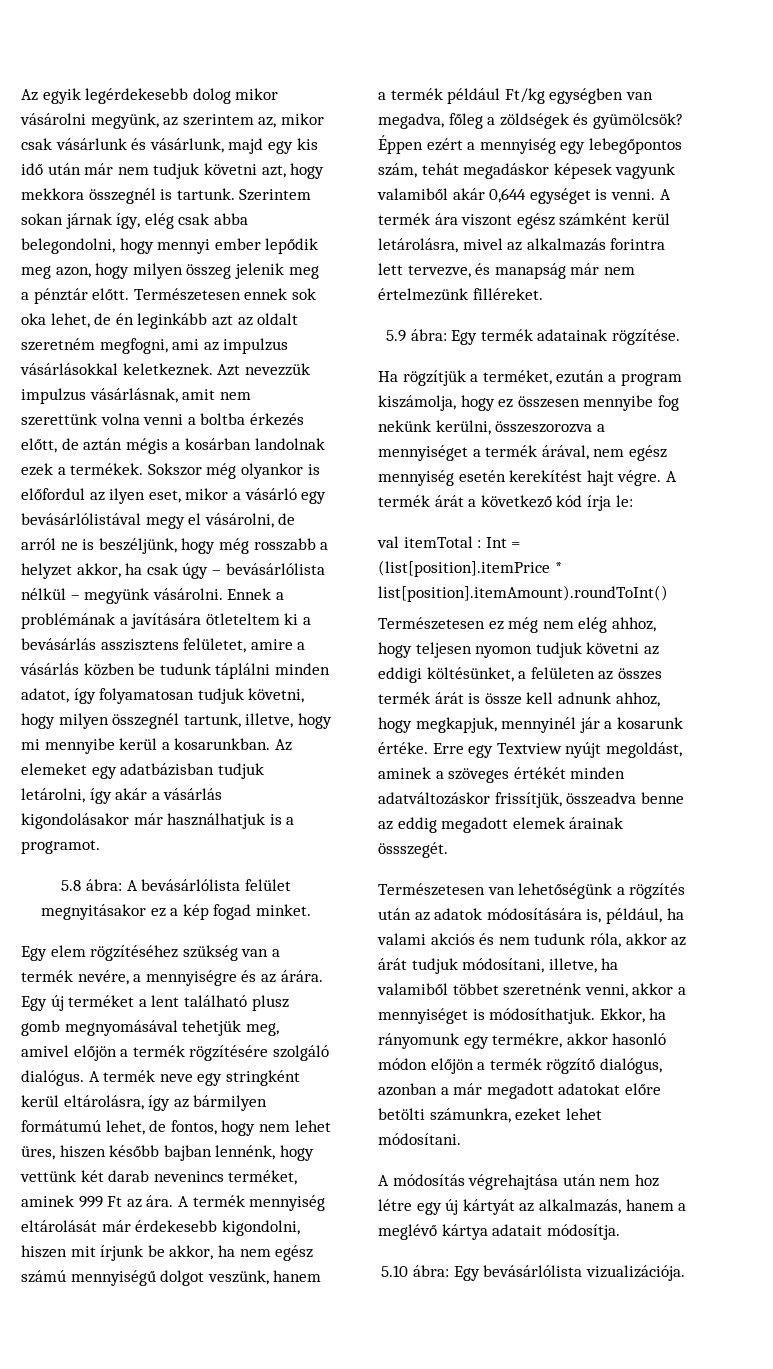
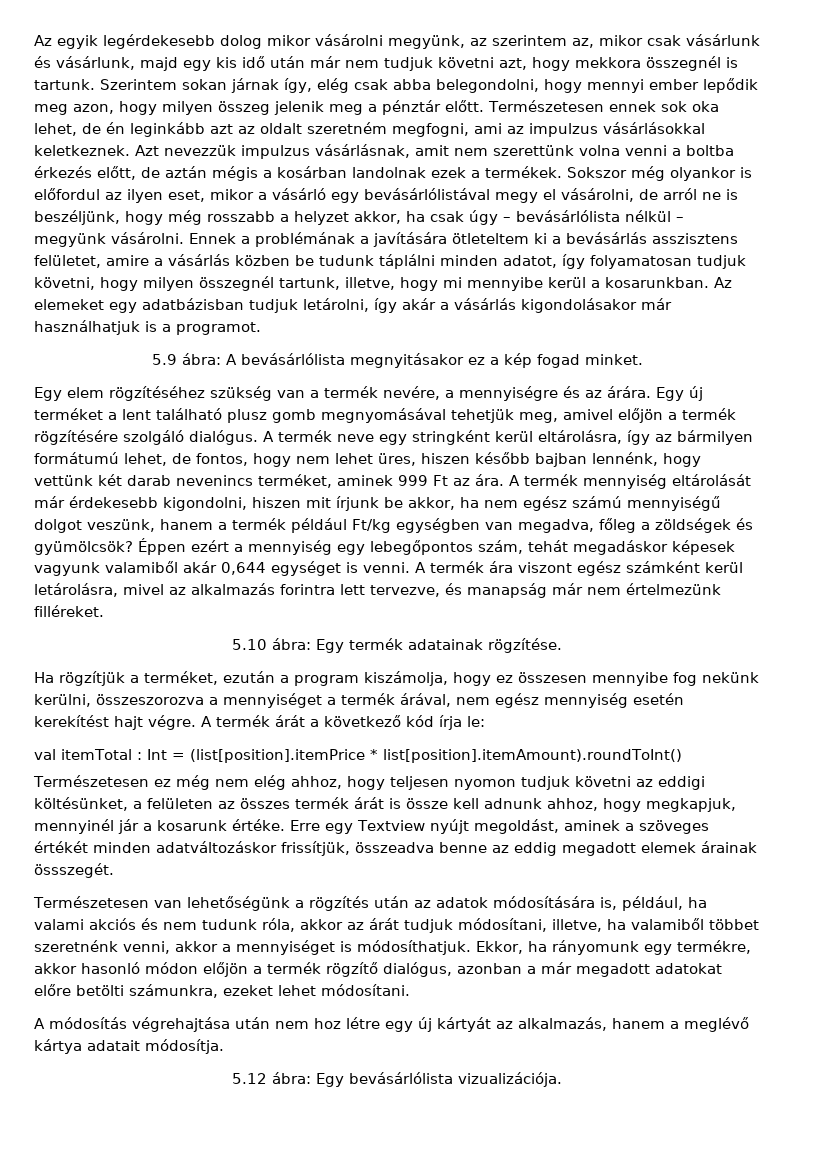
- 5.8 ábra: A bevásárlólista felület megnyitásakor ez a kép fogad minket.
+ 5.9 ábra: A bevásárlólista megnyitásakor ez a kép fogad minket.
- 5.9 ábra: Egy termék adatainak rögzítése.
+ 5.10 ábra: Egy termék adatainak rögzítése.
- 5.10 ábra: Egy bevásárlólista vizualizációja.
+ 5.12 ábra: Egy bevásárlólista vizualizációja.

